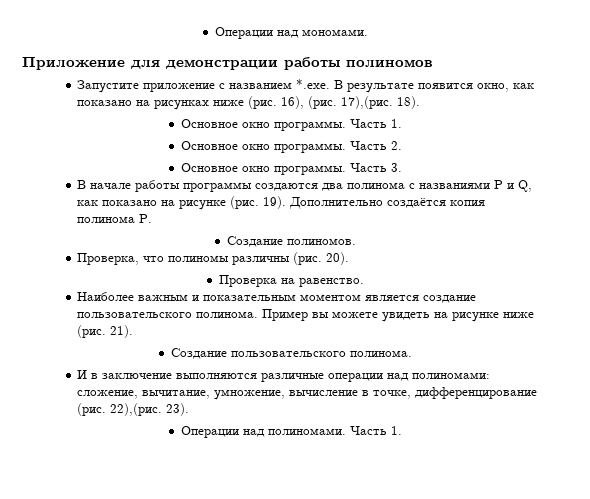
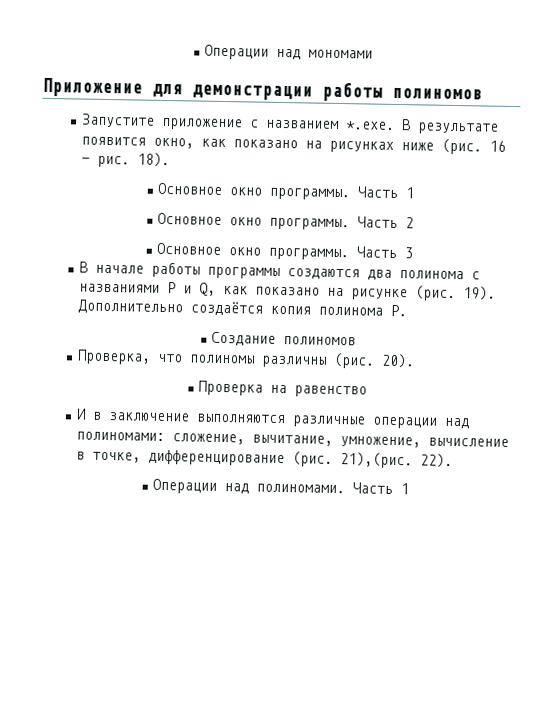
- Операции над мономами.
+ Операции над мономами
- 16), (рис. 17),(рис.
+ 16 − рис.
- Основное окно программы. Часть 1.
- Основное окно программы. Часть 2.
- Основное окно программы. Часть 3.
+ Основное окно программы. Часть 1
+ Основное окно программы. Часть 2
+ Основное окно программы. Часть 3
- Создание полиномов.
+ Создание полиномов
- Проверка на равенство.
- Наиболее важным и показательным моментом является создание пользовательского полинома. Пример вы можете увидеть на рисунке ниже (рис. 21).
- Создание пользовательского полинома.
+ Проверка на равенство
- 22),(рис. 23).
+ 21),(рис. 22).
- Операции над полиномами. Часть 1.
+ Операции над полиномами. Часть 1

